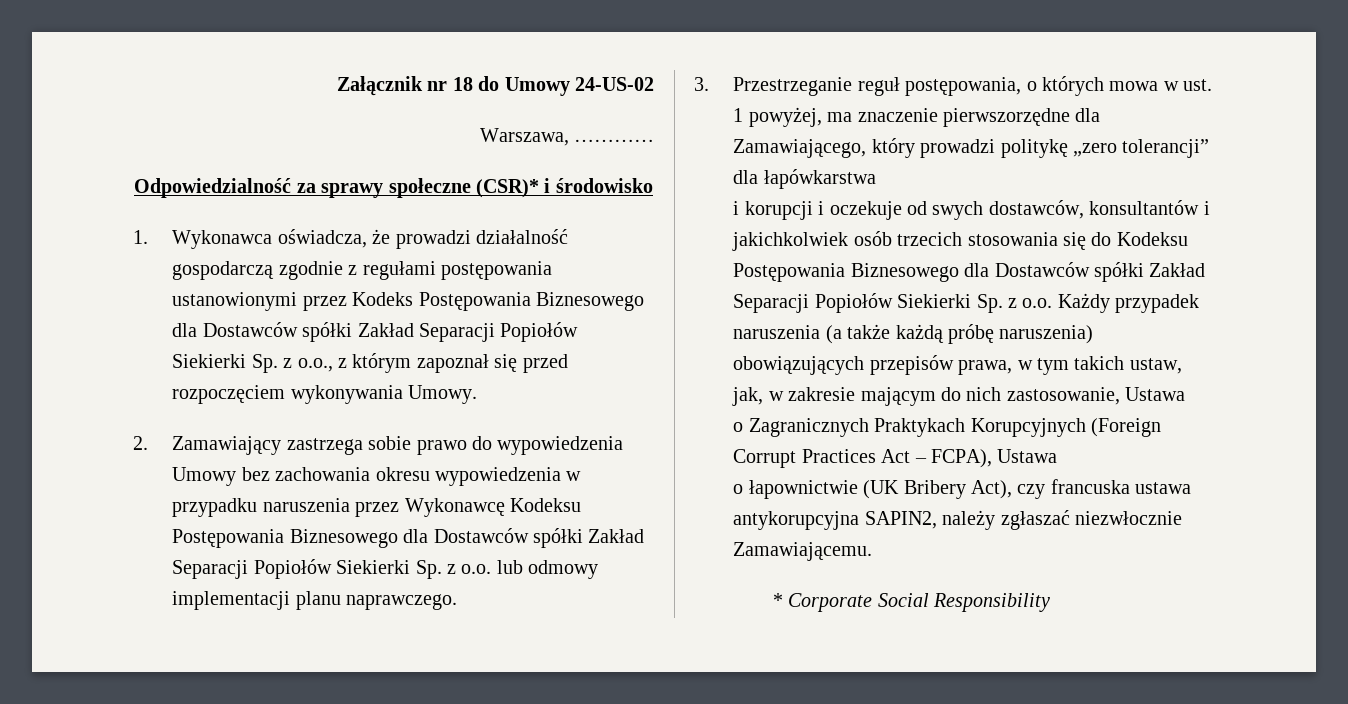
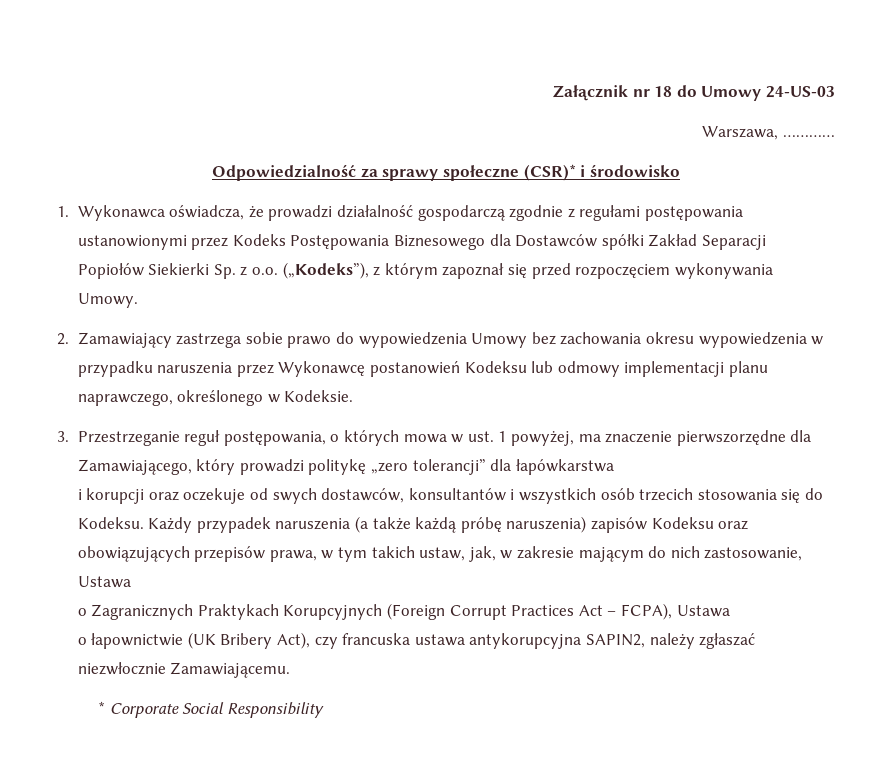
- Załącznik nr 18 do Umowy 24-US-02
+ Załącznik nr 18 do Umowy 24-US-03
- 1. Wykonawca oświadcza, że prowadzi działalność gospodarczą zgodnie z regułami postępowania ustanowionymi przez Kodeks Postępowania Biznesowego dla Dostawców spółki Zakład Separacji Popiołów Siekierki Sp. z o.o., z którym zapoznał się przed rozpoczęciem wykonywania Umowy.
+ 1. Wykonawca oświadcza, że prowadzi działalność gospodarczą zgodnie z regułami postępowania ustanowionymi przez Kodeks Postępowania Biznesowego dla Dostawców spółki Zakład Separacji Popiołów Siekierki Sp. z o.o. („Kodeks”), z którym zapoznał się przed rozpoczęciem wykonywania Umowy.
- 2. Zamawiający zastrzega sobie prawo do wypowiedzenia Umowy bez zachowania okresu wypowiedzenia w przypadku naruszenia przez Wykonawcę Kodeksu Postępowania Biznesowego dla Dostawców spółki Zakład Separacji Popiołów Siekierki Sp. z o.o. lub odmowy implementacji planu naprawczego.
+ 2. Zamawiający zastrzega sobie prawo do wypowiedzenia Umowy bez zachowania okresu wypowiedzenia w przypadku naruszenia przez Wykonawcę postanowień Kodeksu lub odmowy implementacji planu naprawczego, określonego w Kodeksie.
- i korupcji i oczekuje od swych dostawców, konsultantów i jakichkolwiek osób trzecich stosowania się do Kodeksu Postępowania Biznesowego dla Dostawców spółki Zakład Separacji Popiołów Siekierki Sp. z o.o. Każdy przypadek naruszenia (a także każdą próbę naruszenia) obowiązujących przepisów prawa, w tym takich ustaw, jak, w zakresie mającym do nich zastosowanie, Ustawa
+ i korupcji oraz oczekuje od swych dostawców, konsultantów i wszystkich osób trzecich stosowania się do Kodeksu. Każdy przypadek naruszenia (a także każdą próbę naruszenia) zapisów Kodeksu oraz obowiązujących przepisów prawa, w tym takich ustaw, jak, w zakresie mającym do nich zastosowanie, Ustawa

